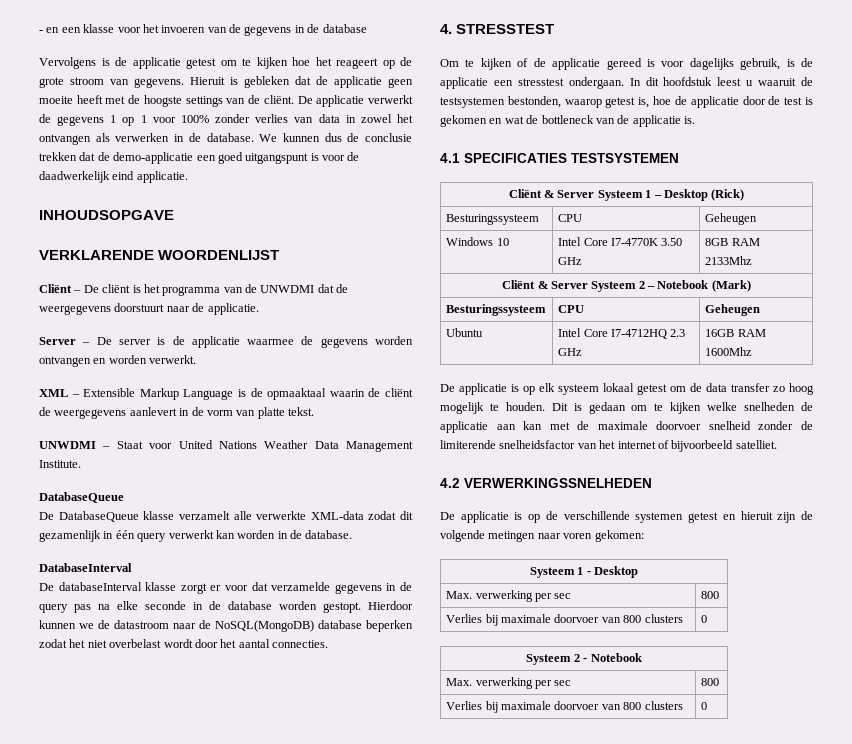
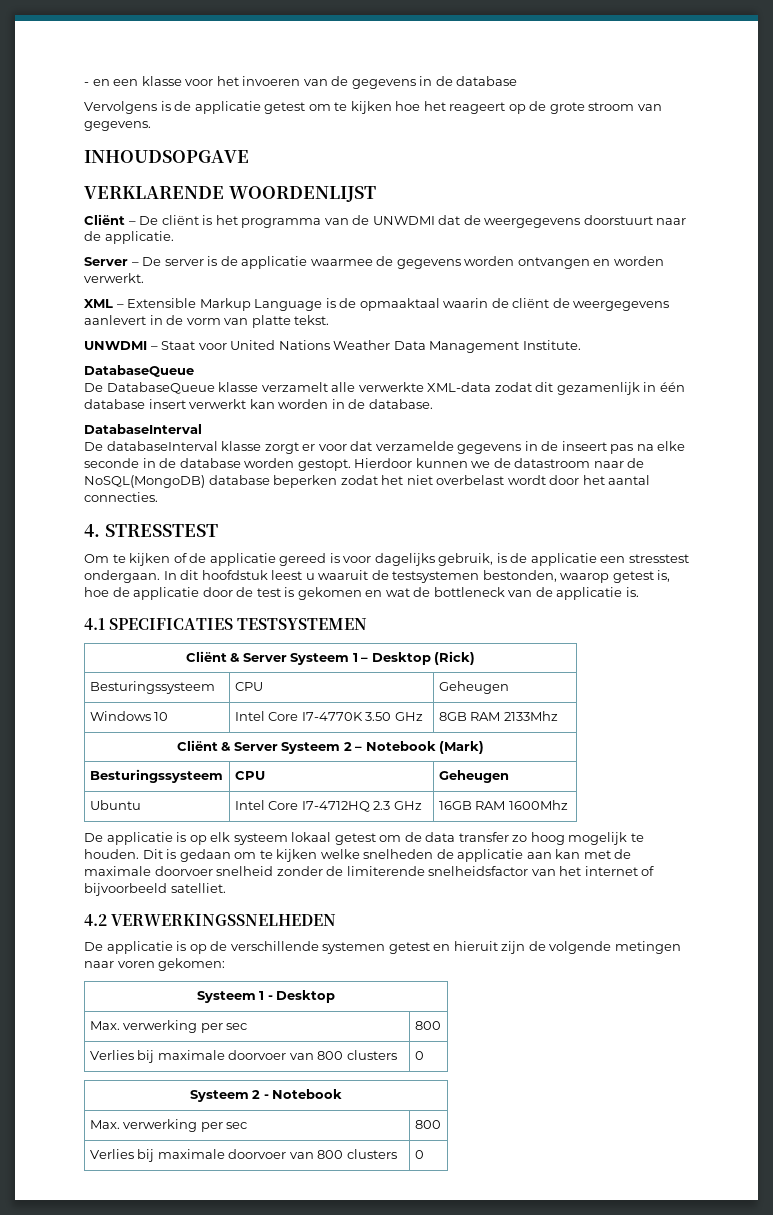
- Hieruit is gebleken dat de applicatie geen moeite heeft met de hoogste settings van de cliënt. De applicatie verwerkt de gegevens 1 op 1 voor 100% zonder verlies van data in zowel het ontvangen als verwerken in de database. We kunnen dus de conclusie trekken dat de demo-applicatie een goed uitgangspunt is voor de daadwerkelijk eind applicatie.
- De DatabaseQueue klasse verzamelt alle verwerkte XML-data zodat dit gezamenlijk in één query verwerkt kan worden in de database.
+ De DatabaseQueue klasse verzamelt alle verwerkte XML-data zodat dit gezamenlijk in één database insert verwerkt kan worden in de database.
- De databaseInterval klasse zorgt er voor dat verzamelde gegevens in de query pas na elke seconde in de database worden gestopt.
+ De databaseInterval klasse zorgt er voor dat verzamelde gegevens in de inseert pas na elke seconde in de database worden gestopt.

